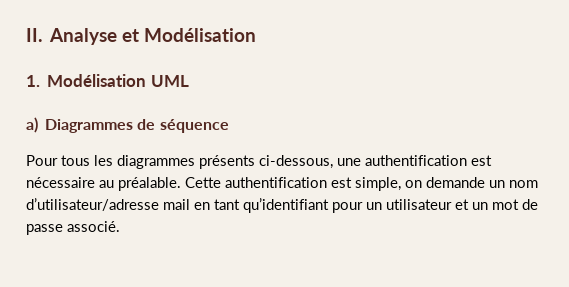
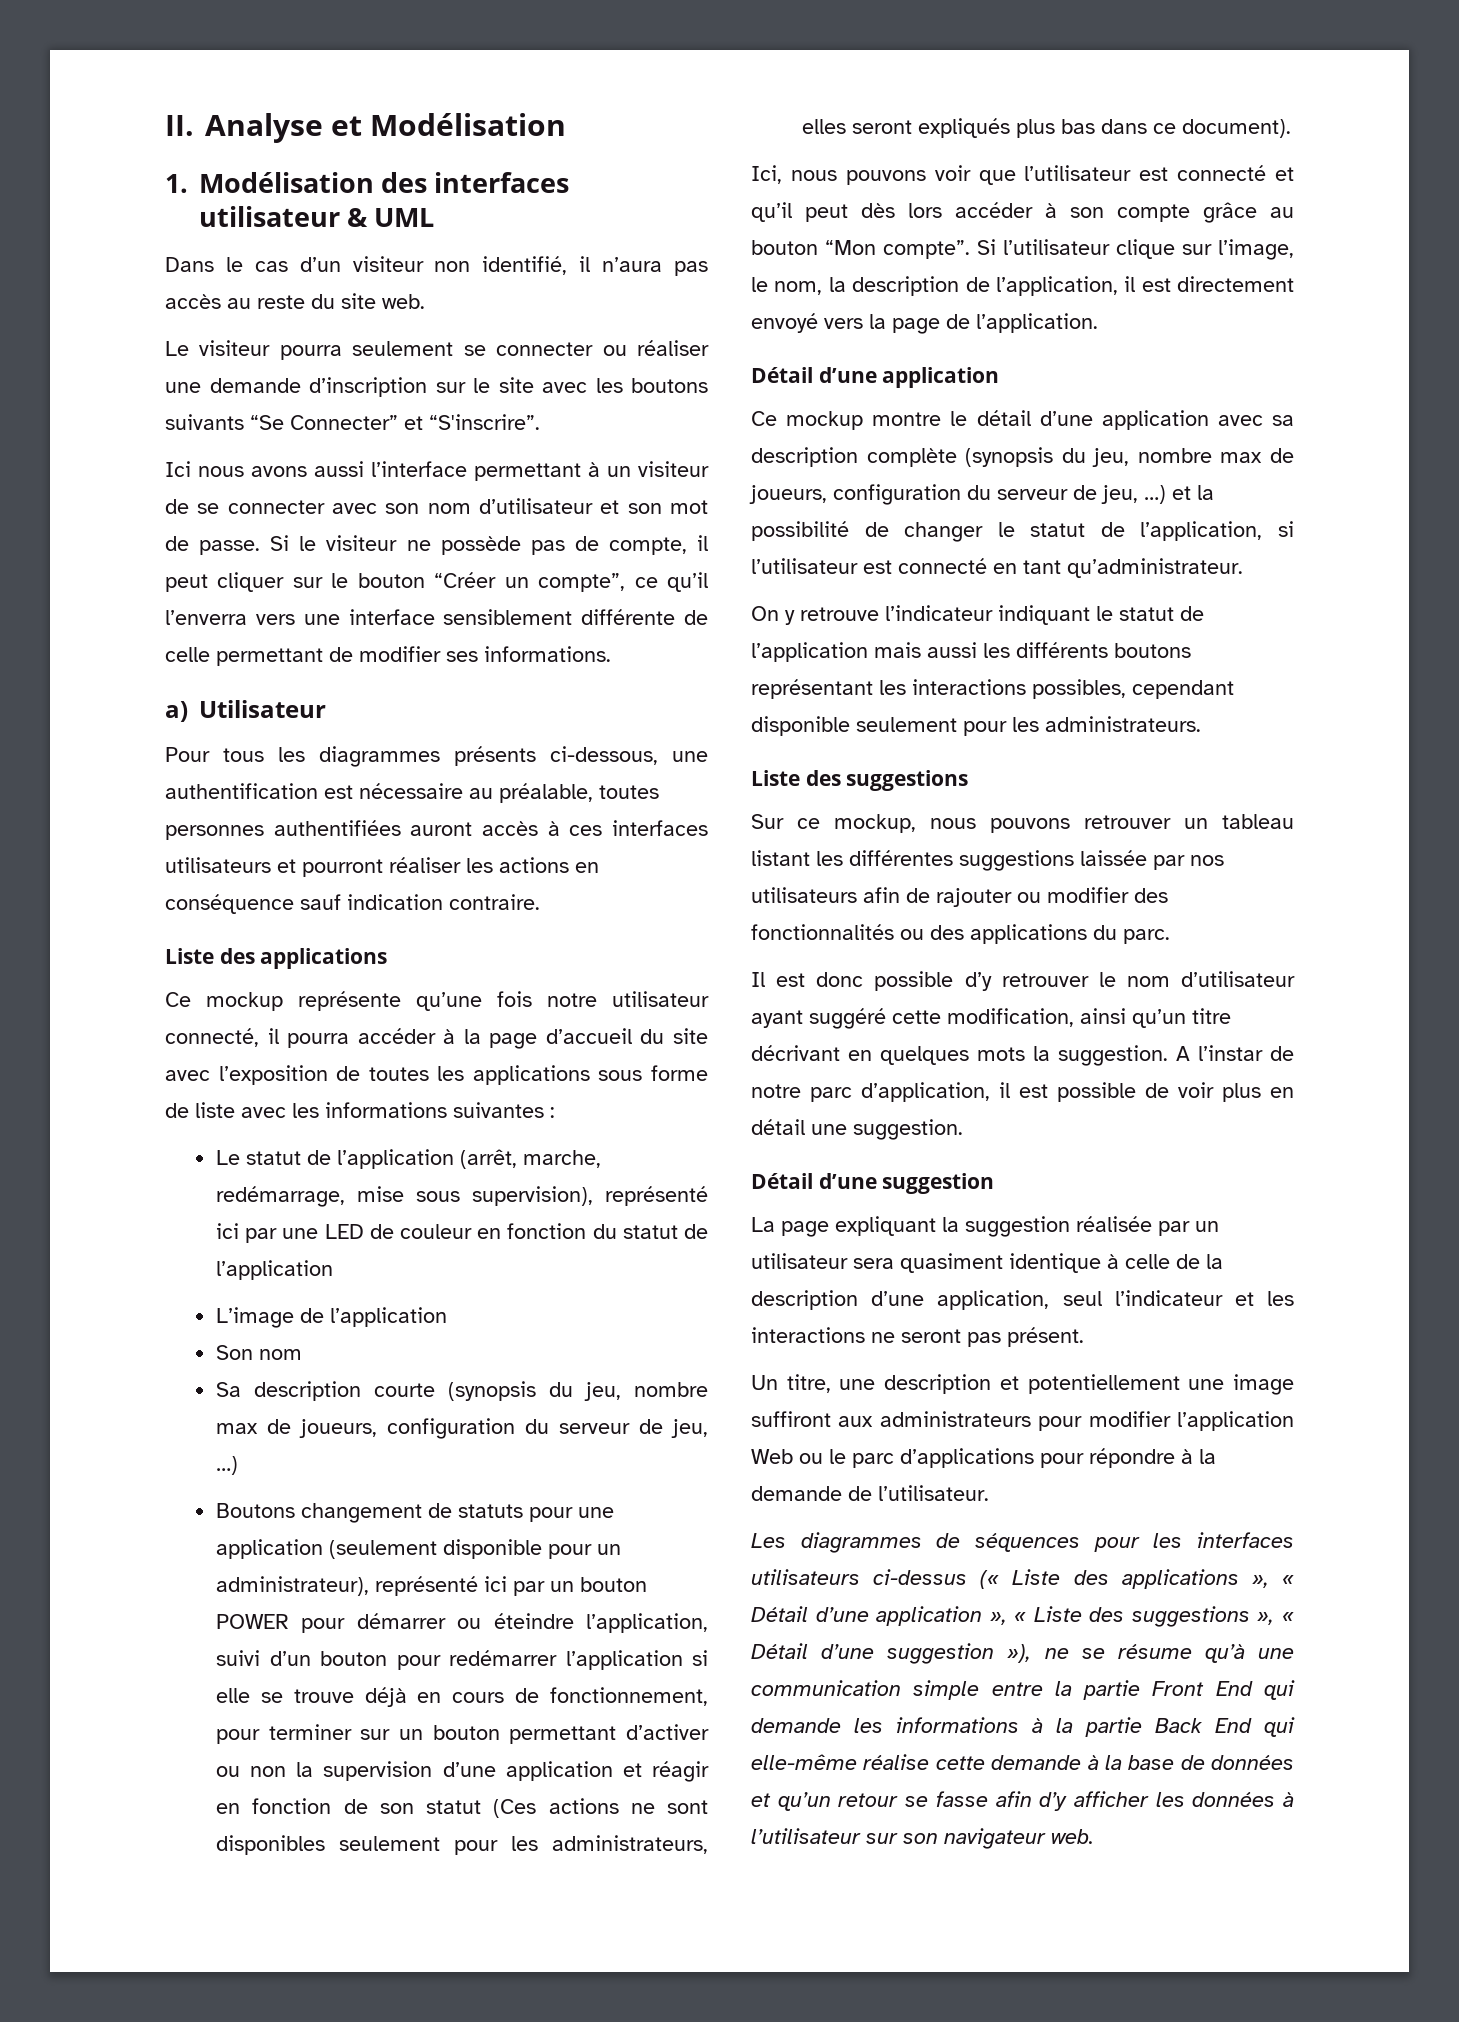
- 1. Modélisation UML
- a) Diagrammes de séquence
+ 1. Modélisation des interfaces utilisateur & UML
+ Dans le cas d’un visiteur non identifié, il n’aura pas accès au reste du site web.
+ Le visiteur pourra seulement se connecter ou réaliser une demande d’inscription sur le site avec les boutons suivants “Se Connecter” et “S'inscrire”.
+ Ici nous avons aussi l’interface permettant à un visiteur de se connecter avec son nom d’utilisateur et son mot de passe. Si le visiteur ne possède pas de compte, il peut cliquer sur le bouton “Créer un compte”, ce qu’il l’enverra vers une interface sensiblement différente de celle permettant de modifier ses informations.
+ a) Utilisateur
- Pour tous les diagrammes présents ci-dessous, une authentification est nécessaire au préalable. Cette authentification est simple, on demande un nom d’utilisateur/adresse mail en tant qu’identifiant pour un utilisateur et un mot de passe associé.
+ Pour tous les diagrammes présents ci-dessous, une authentification est nécessaire au préalable, toutes personnes authentifiées auront accès à ces interfaces utilisateurs et pourront réaliser les actions en conséquence sauf indication contraire.
+ Liste des applications
+ Ce mockup représente qu’une fois notre utilisateur connecté, il pourra accéder à la page d’accueil du site avec l’exposition de toutes les applications sous forme de liste avec les informations suivantes :
+ Le statut de l’application (arrêt, marche, redémarrage, mise sous supervision), représenté ici par une LED de couleur en fonction du statut de l’application
+ L’image de l’application
+ Son nom
+ Sa description courte (synopsis du jeu, nombre max de joueurs, configuration du serveur de jeu, …)
+ Boutons changement de statuts pour une application (seulement disponible pour un administrateur), représenté ici par un bouton POWER pour démarrer ou éteindre l’application, suivi d’un bouton pour redémarrer l’application si elle se trouve déjà en cours de fonctionnement, pour terminer sur un bouton permettant d’activer ou non la supervision d’une application et réagir en fonction de son statut (Ces actions ne sont disponibles seulement pour les administrateurs, elles seront expliqués plus bas dans ce document).
+ Ici, nous pouvons voir que l’utilisateur est connecté et qu’il peut dès lors accéder à son compte grâce au bouton “Mon compte”. Si l’utilisateur clique sur l’image, le nom, la description de l’application, il est directement envoyé vers la page de l’application.
+ Détail d’une application
+ Ce mockup montre le détail d’une application avec sa description complète (synopsis du jeu, nombre max de joueurs, configuration du serveur de jeu, …) et la possibilité de changer le statut de l’application, si l’utilisateur est connecté en tant qu’administrateur.
+ On y retrouve l’indicateur indiquant le statut de l’application mais aussi les différents boutons représentant les interactions possibles, cependant disponible seulement pour les administrateurs.
+ Liste des suggestions
+ Sur ce mockup, nous pouvons retrouver un tableau listant les différentes suggestions laissée par nos utilisateurs afin de rajouter ou modifier des fonctionnalités ou des applications du parc.
+ Il est donc possible d’y retrouver le nom d’utilisateur ayant suggéré cette modification, ainsi qu’un titre décrivant en quelques mots la suggestion. A l’instar de notre parc d’application, il est possible de voir plus en détail une suggestion.
+ Détail d’une suggestion
+ La page expliquant la suggestion réalisée par un utilisateur sera quasiment identique à celle de la description d’une application, seul l’indicateur et les interactions ne seront pas présent.
+ Un titre, une description et potentiellement une image suffiront aux administrateurs pour modifier l’application Web ou le parc d’applications pour répondre à la demande de l’utilisateur.
+ Les diagrammes de séquences pour les interfaces utilisateurs ci-dessus (« Liste des applications », « Détail d’une application », « Liste des suggestions », « Détail d’une suggestion »), ne se résume qu’à une communication simple entre la partie Front End qui demande les informations à la partie Back End qui elle-même réalise cette demande à la base de données et qu’un retour se fasse afin d’y afficher les données à l’utilisateur sur son navigateur web.

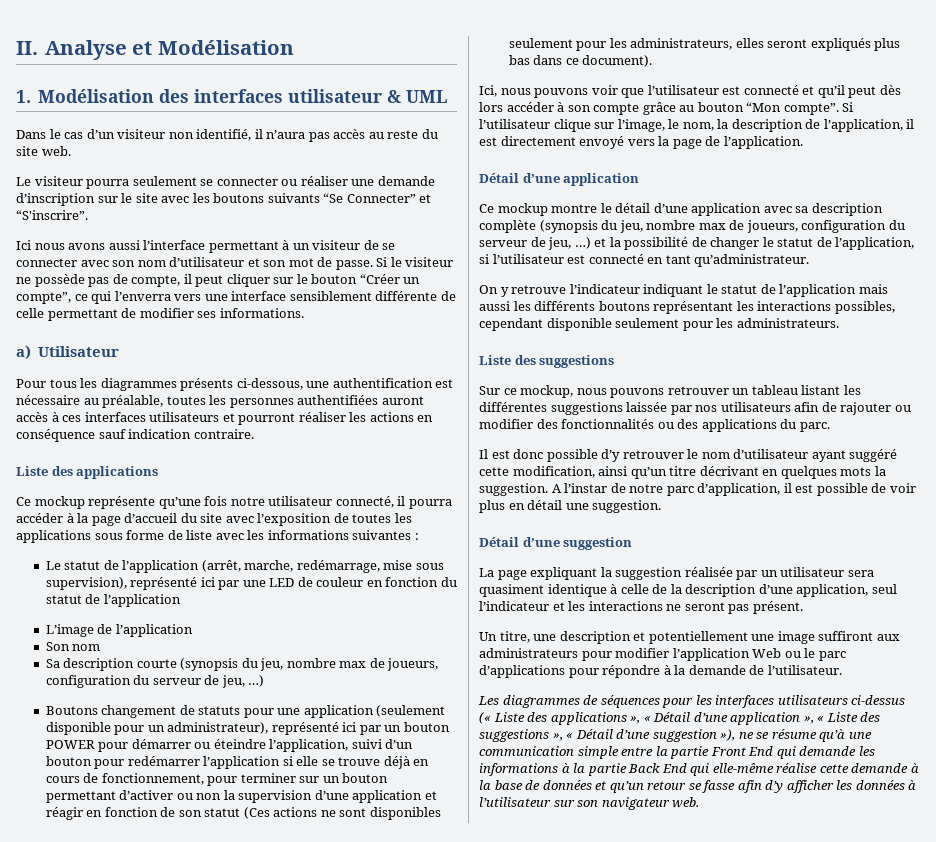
- Si le visiteur ne possède pas de compte, il peut cliquer sur le bouton “Créer un compte”, ce qu’il l’enverra vers une interface sensiblement différente de celle permettant de modifier ses informations.
+ Si le visiteur ne possède pas de compte, il peut cliquer sur le bouton “Créer un compte”, ce qui l’enverra vers une interface sensiblement différente de celle permettant de modifier ses informations.
- Pour tous les diagrammes présents ci-dessous, une authentification est nécessaire au préalable, toutes personnes authentifiées auront accès à ces interfaces utilisateurs et pourront réaliser les actions en conséquence sauf indication contraire.
+ Pour tous les diagrammes présents ci-dessous, une authentification est nécessaire au préalable, toutes les personnes authentifiées auront accès à ces interfaces utilisateurs et pourront réaliser les actions en conséquence sauf indication contraire.

